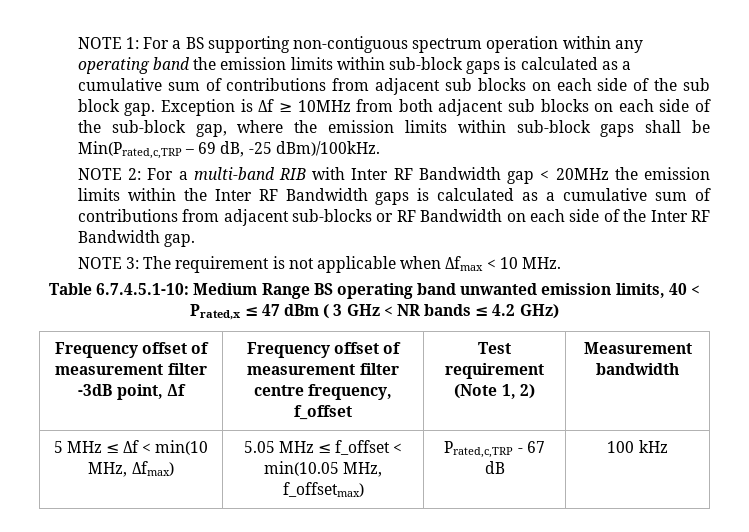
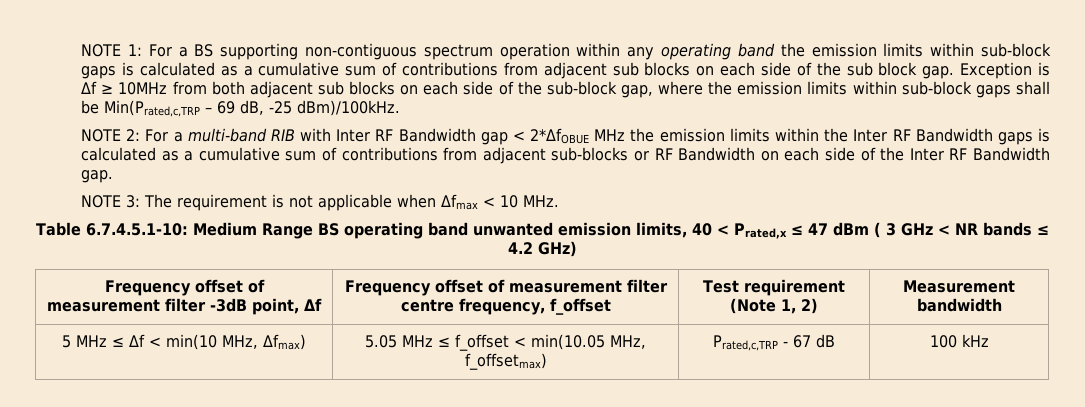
- NOTE 2: For a multi-band RIB with Inter RF Bandwidth gap < 20MHz the emission limits within the Inter RF Bandwidth gaps is calculated as a cumulative sum of contributions from adjacent sub-blocks or RF Bandwidth on each side of the Inter RF Bandwidth gap.
+ NOTE 2: For a multi-band RIB with Inter RF Bandwidth gap < 2*ΔfOBUE MHz the emission limits within the Inter RF Bandwidth gaps is calculated as a cumulative sum of contributions from adjacent sub-blocks or RF Bandwidth on each side of the Inter RF Bandwidth gap.

